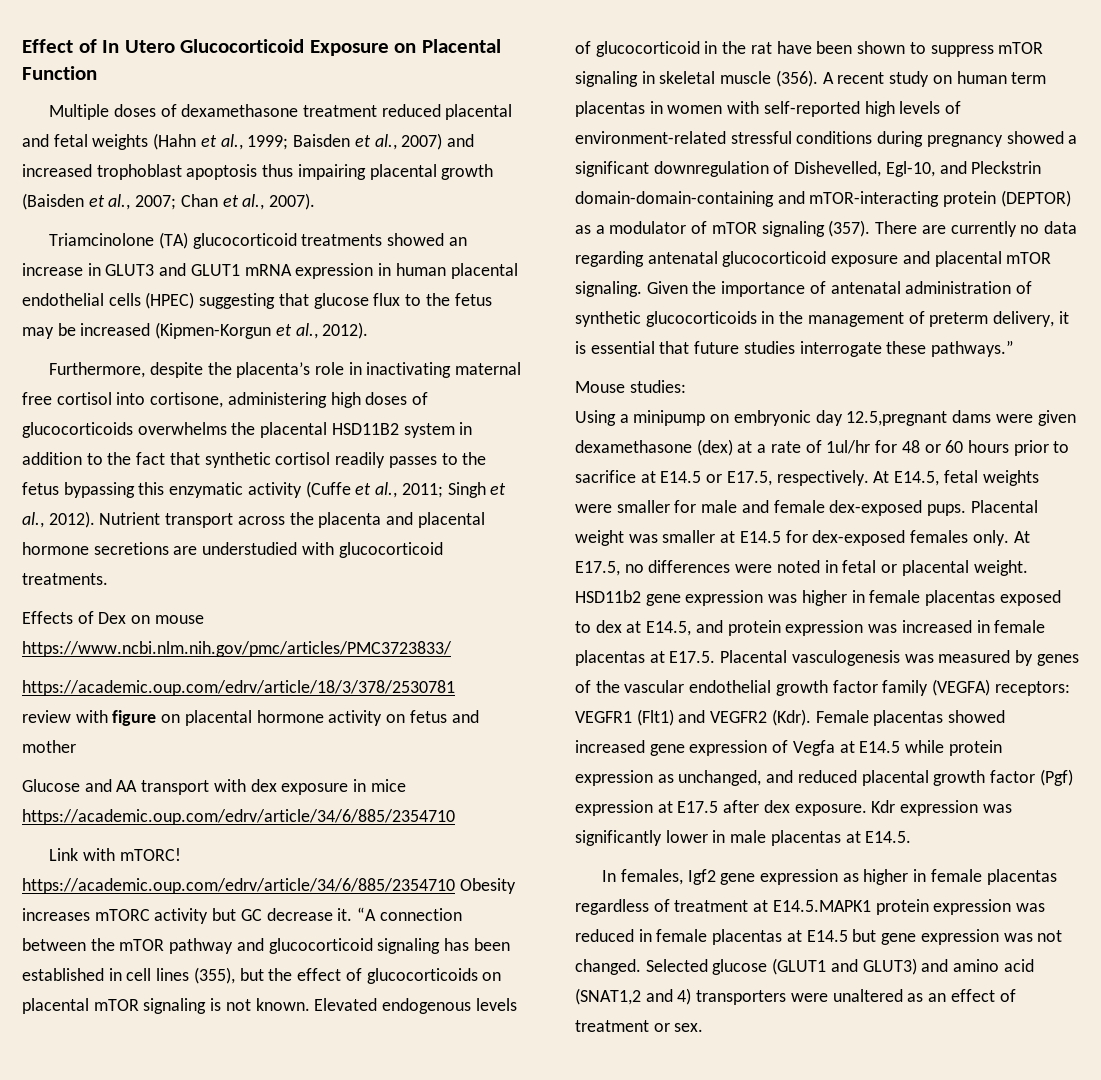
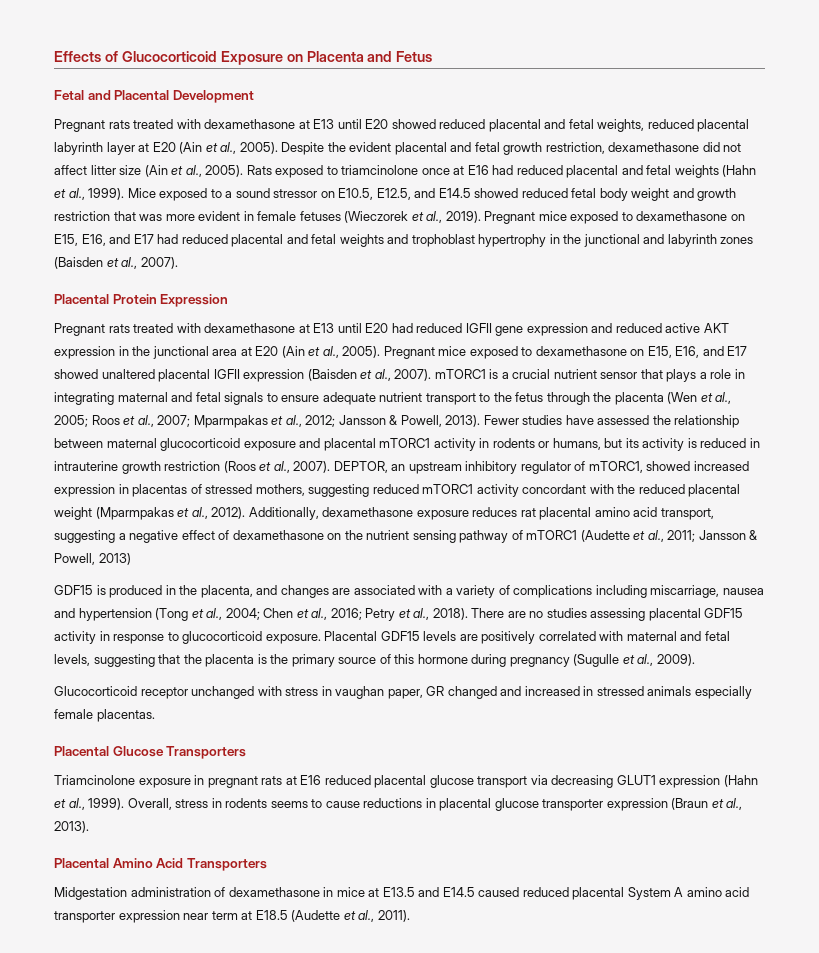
- Effect of In Utero Glucocorticoid Exposure on Placental Function
- Multiple doses of dexamethasone treatment reduced placental and fetal weights (Hahn et al., 1999; Baisden et al., 2007) and increased trophoblast apoptosis thus impairing placental growth (Baisden et al., 2007; Chan et al., 2007).
- Triamcinolone (TA) glucocorticoid treatments showed an increase in GLUT3 and GLUT1 mRNA expression in human placental endothelial cells (HPEC) suggesting that glucose flux to the fetus may be increased (Kipmen-Korgun et al., 2012).
- Furthermore, despite the placenta’s role in inactivating maternal free cortisol into cortisone, administering high doses of glucocorticoids overwhelms the placental HSD11B2 system in addition to the fact that synthetic cortisol readily passes to the fetus bypassing this enzymatic activity (Cuffe et al., 2011; Singh et al., 2012). Nutrient transport across the placenta and placental hormone secretions are understudied with glucocorticoid treatments.
- Effects of Dex on mouse https://www.ncbi.nlm.nih.gov/pmc/articles/PMC3723833/
- https://academic.oup.com/edrv/article/18/3/378/2530781
- review with figure on placental hormone activity on fetus and mother
- Glucose and AA transport with dex exposure in mice https://academic.oup.com/edrv/article/34/6/885/2354710
- Link with mTORC! https://academic.oup.com/edrv/article/34/6/885/2354710 Obesity increases mTORC activity but GC decrease it. “A connection between the mTOR pathway and glucocorticoid signaling has been established in cell lines (355), but the effect of glucocorticoids on placental mTOR signaling is not known. Elevated endogenous levels of glucocorticoid in the rat have been shown to suppress mTOR signaling in skeletal muscle (356). A recent study on human term placentas in women with self-reported high levels of environment-related stressful conditions during pregnancy showed a significant downregulation of Dishevelled, Egl-10, and Pleckstrin domain-domain-containing and mTOR-interacting protein (DEPTOR) as a modulator of mTOR signaling (357). There are currently no data regarding antenatal glucocorticoid exposure and placental mTOR signaling. Given the importance of antenatal administration of synthetic glucocorticoids in the management of preterm delivery, it is essential that future studies interrogate these pathways.”
- Mouse studies:
- Using a minipump on embryonic day 12.5,pregnant dams were given dexamethasone (dex) at a rate of 1ul/hr for 48 or 60 hours prior to sacrifice at E14.5 or E17.5, respectively. At E14.5, fetal weights were smaller for male and female dex-exposed pups. Placental weight was smaller at E14.5 for dex-exposed females only. At E17.5, no differences were noted in fetal or placental weight. HSD11b2 gene expression was higher in female placentas exposed to dex at E14.5, and protein expression was increased in female placentas at E17.5. Placental vasculogenesis was measured by genes of the vascular endothelial growth factor family (VEGFA) receptors: VEGFR1 (Flt1) and VEGFR2 (Kdr). Female placentas showed increased gene expression of Vegfa at E14.5 while protein expression as unchanged, and reduced placental growth factor (Pgf) expression at E17.5 after dex exposure. Kdr expression was significantly lower in male placentas at E14.5.
- In females, Igf2 gene expression as higher in female placentas regardless of treatment at E14.5.MAPK1 protein expression was reduced in female placentas at E14.5 but gene expression was not changed. Selected glucose (GLUT1 and GLUT3) and amino acid (SNAT1,2 and 4) transporters were unaltered as an effect of treatment or sex.
+ Effects of Glucocorticoid Exposure on Placenta and Fetus
+ Fetal and Placental Development
+ Pregnant rats treated with dexamethasone at E13 until E20 showed reduced placental and fetal weights, reduced placental labyrinth layer at E20 (Ain et al., 2005). Despite the evident placental and fetal growth restriction, dexamethasone did not affect litter size (Ain et al., 2005). Rats exposed to triamcinolone once at E16 had reduced placental and fetal weights (Hahn et al., 1999). Mice exposed to a sound stressor on E10.5, E12.5, and E14.5 showed reduced fetal body weight and growth restriction that was more evident in female fetuses (Wieczorek et al., 2019). Pregnant mice exposed to dexamethasone on E15, E16, and E17 had reduced placental and fetal weights and trophoblast hypertrophy in the junctional and labyrinth zones (Baisden et al., 2007).
+ Placental Protein Expression
+ Pregnant rats treated with dexamethasone at E13 until E20 had reduced IGFII gene expression and reduced active AKT expression in the junctional area at E20 (Ain et al., 2005). Pregnant mice exposed to dexamethasone on E15, E16, and E17 showed unaltered placental IGFII expression (Baisden et al., 2007). mTORC1 is a crucial nutrient sensor that plays a role in integrating maternal and fetal signals to ensure adequate nutrient transport to the fetus through the placenta (Wen et al., 2005; Roos et al., 2007; Mparmpakas et al., 2012; Jansson & Powell, 2013). Fewer studies have assessed the relationship between maternal glucocorticoid exposure and placental mTORC1 activity in rodents or humans, but its activity is reduced in intrauterine growth restriction (Roos et al., 2007). DEPTOR, an upstream inhibitory regulator of mTORC1, showed increased expression in placentas of stressed mothers, suggesting reduced mTORC1 activity concordant with the reduced placental weight (Mparmpakas et al., 2012). Additionally, dexamethasone exposure reduces rat placental amino acid transport, suggesting a negative effect of dexamethasone on the nutrient sensing pathway of mTORC1 (Audette et al., 2011; Jansson & Powell, 2013)
+ GDF15 is produced in the placenta, and changes are associated with a variety of complications including miscarriage, nausea and hypertension (Tong et al., 2004; Chen et al., 2016; Petry et al., 2018). There are no studies assessing placental GDF15 activity in response to glucocorticoid exposure. Placental GDF15 levels are positively correlated with maternal and fetal levels, suggesting that the placenta is the primary source of this hormone during pregnancy (Sugulle et al., 2009).
+ Glucocorticoid receptor unchanged with stress in vaughan paper, GR changed and increased in stressed animals especially female placentas.
+ Placental Glucose Transporters
+ Triamcinolone exposure in pregnant rats at E16 reduced placental glucose transport via decreasing GLUT1 expression (Hahn et al., 1999). Overall, stress in rodents seems to cause reductions in placental glucose transporter expression (Braun et al., 2013).
+ Placental Amino Acid Transporters
+ Midgestation administration of dexamethasone in mice at E13.5 and E14.5 caused reduced placental System A amino acid transporter expression near term at E18.5 (Audette et al., 2011).

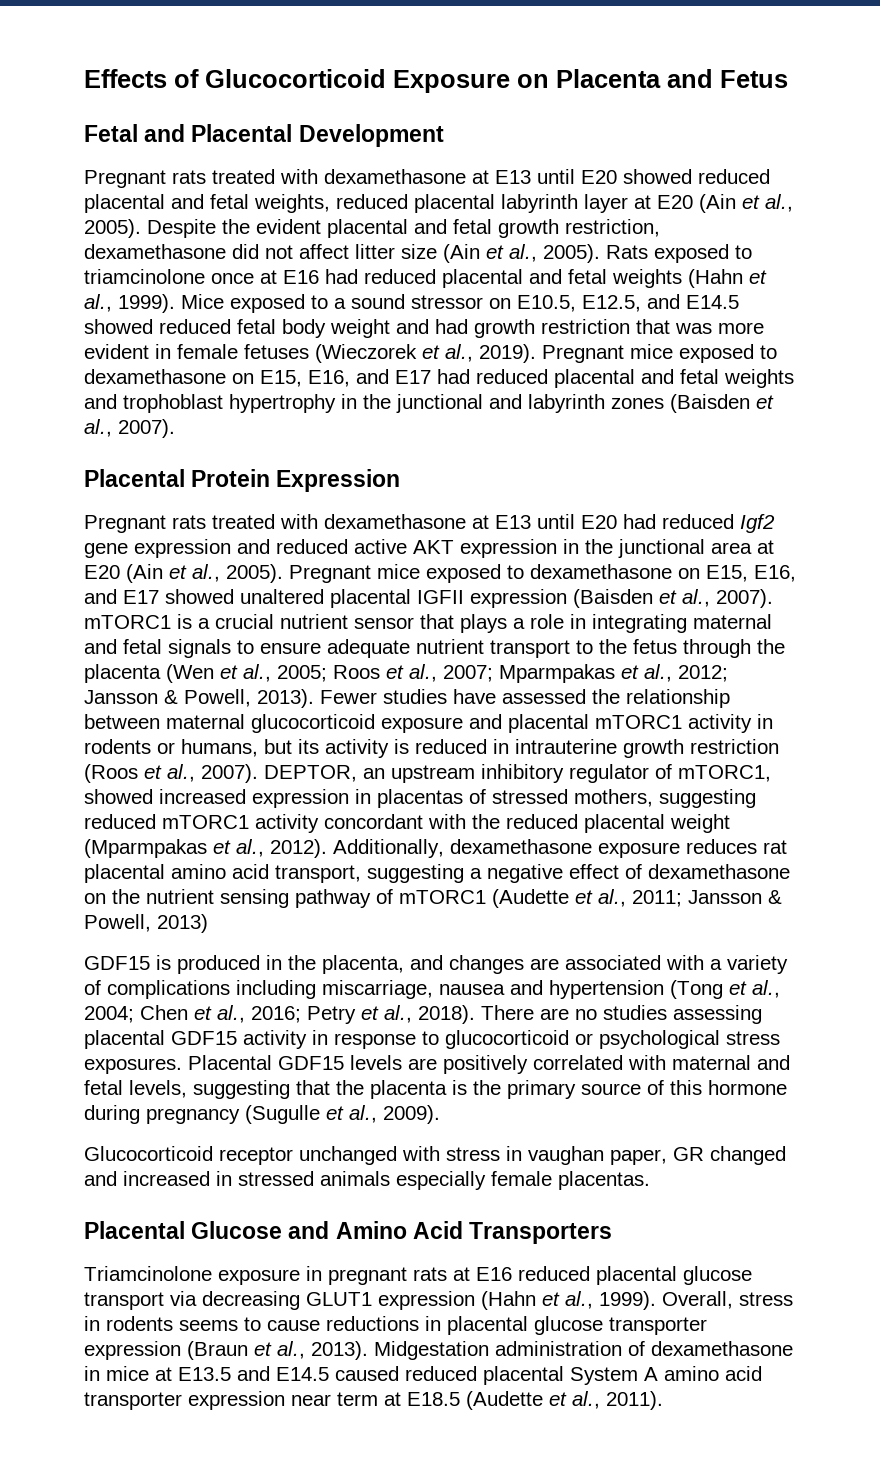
- Mice exposed to a sound stressor on E10.5, E12.5, and E14.5 showed reduced fetal body weight and growth restriction that was more evident in female fetuses (Wieczorek et al., 2019).
+ Mice exposed to a sound stressor on E10.5, E12.5, and E14.5 showed reduced fetal body weight and had growth restriction that was more evident in female fetuses (Wieczorek et al., 2019).
- Pregnant rats treated with dexamethasone at E13 until E20 had reduced IGFII gene expression and reduced active AKT expression in the junctional area at E20 (Ain et al., 2005).
+ Pregnant rats treated with dexamethasone at E13 until E20 had reduced Igf2 gene expression and reduced active AKT expression in the junctional area at E20 (Ain et al., 2005).
- There are no studies assessing placental GDF15 activity in response to glucocorticoid exposure.
+ There are no studies assessing placental GDF15 activity in response to glucocorticoid or psychological stress exposures.
- Placental Glucose Transporters
+ Placental Glucose and Amino Acid Transporters
- Overall, stress in rodents seems to cause reductions in placental glucose transporter expression (Braun et al., 2013).
- Placental Amino Acid Transporters
- Midgestation administration of dexamethasone in mice at E13.5 and E14.5 caused reduced placental System A amino acid transporter expression near term at E18.5 (Audette et al., 2011).
+ Overall, stress in rodents seems to cause reductions in placental glucose transporter expression (Braun et al., 2013). Midgestation administration of dexamethasone in mice at E13.5 and E14.5 caused reduced placental System A amino acid transporter expression near term at E18.5 (Audette et al., 2011).

